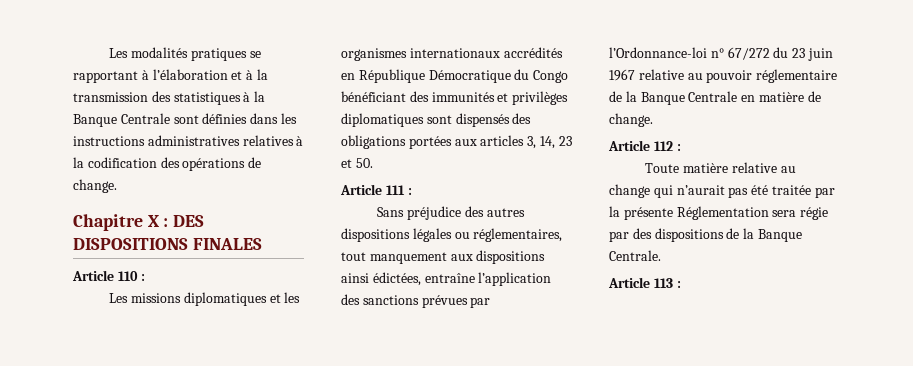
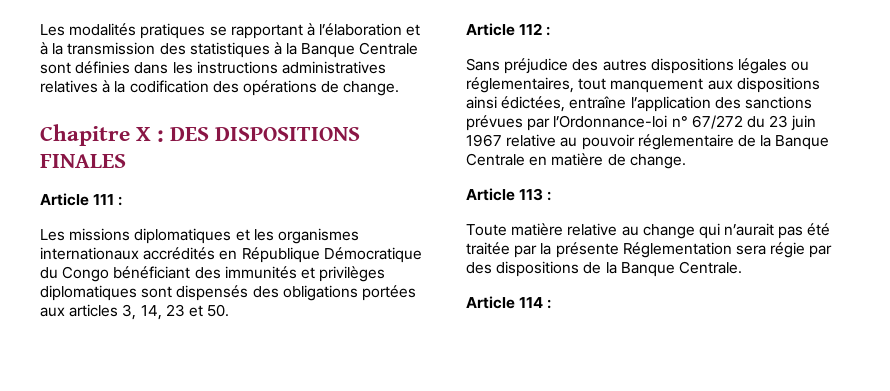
- Article 110 :
+ Article 111 :
- Article 111 :
+ Article 112 :
- Article 112 :
+ Article 113 :
- Article 113 :
+ Article 114 :

